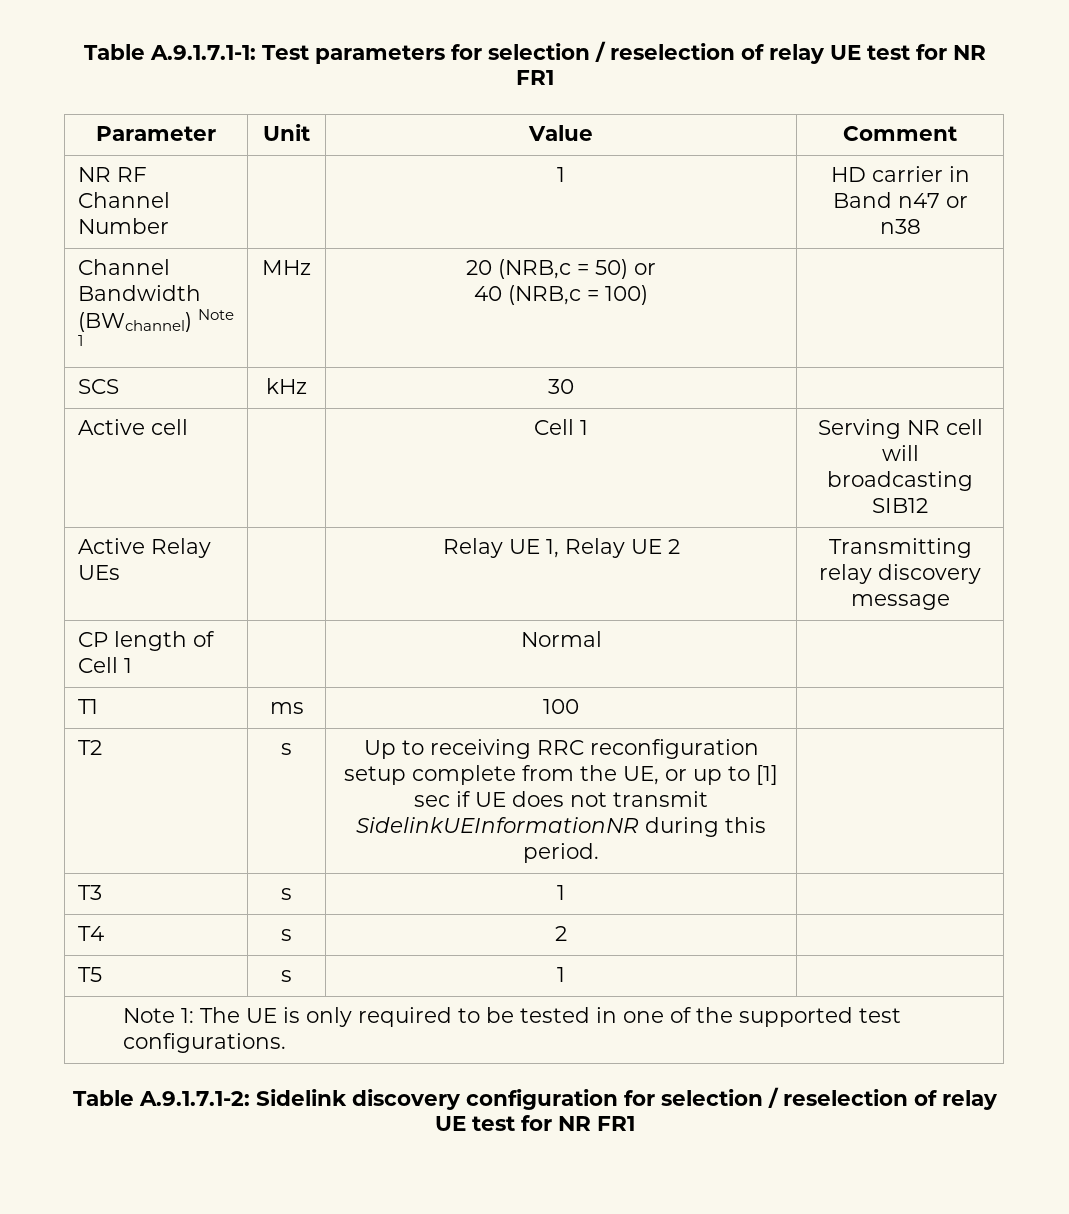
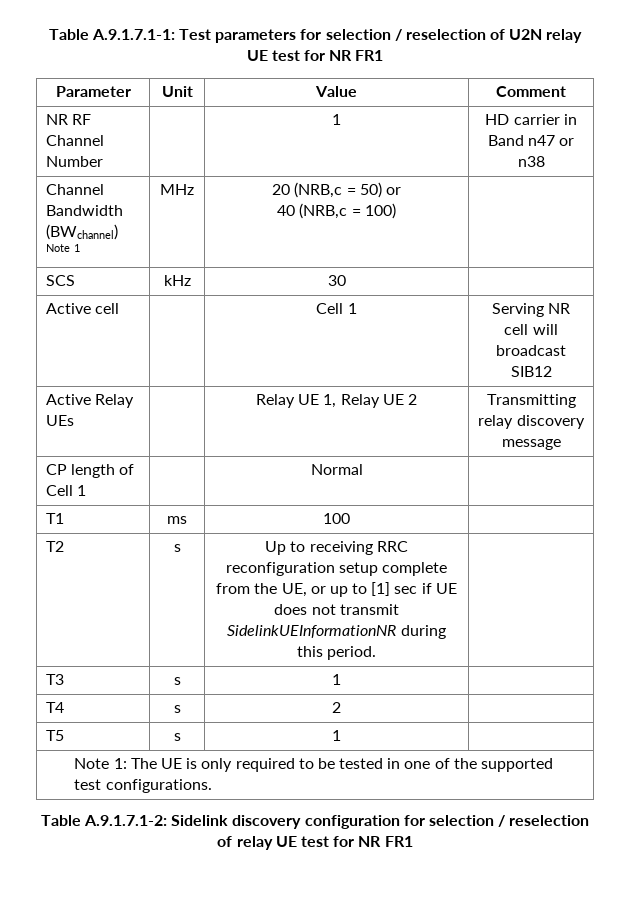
- Table A.9.1.7.1-1: Test parameters for selection / reselection of relay UE test for NR FR1
+ Table A.9.1.7.1-1: Test parameters for selection / reselection of U2N relay UE test for NR FR1
- Active cell | | Cell 1 | Serving NR cell will broadcasting SIB12
+ Active cell | | Cell 1 | Serving NR cell will broadcast SIB12

